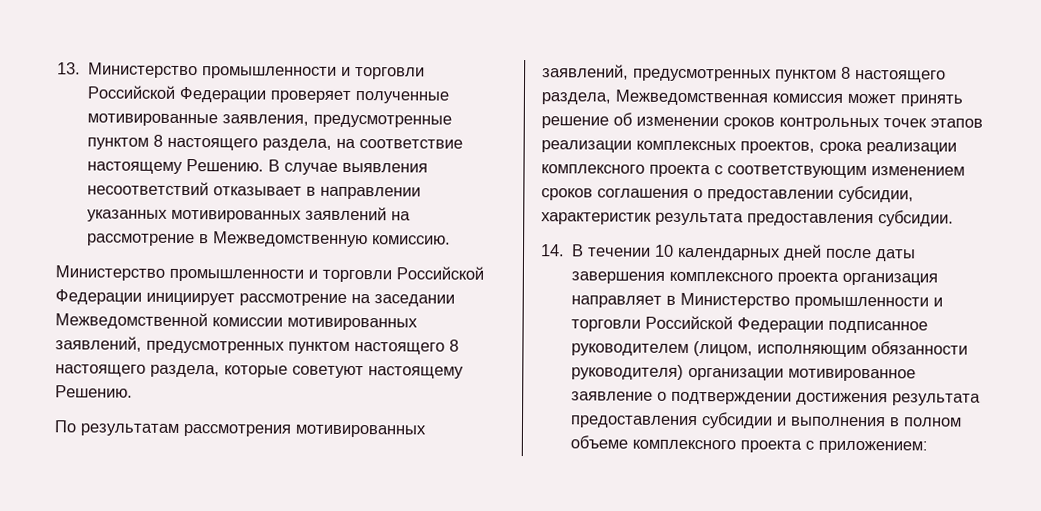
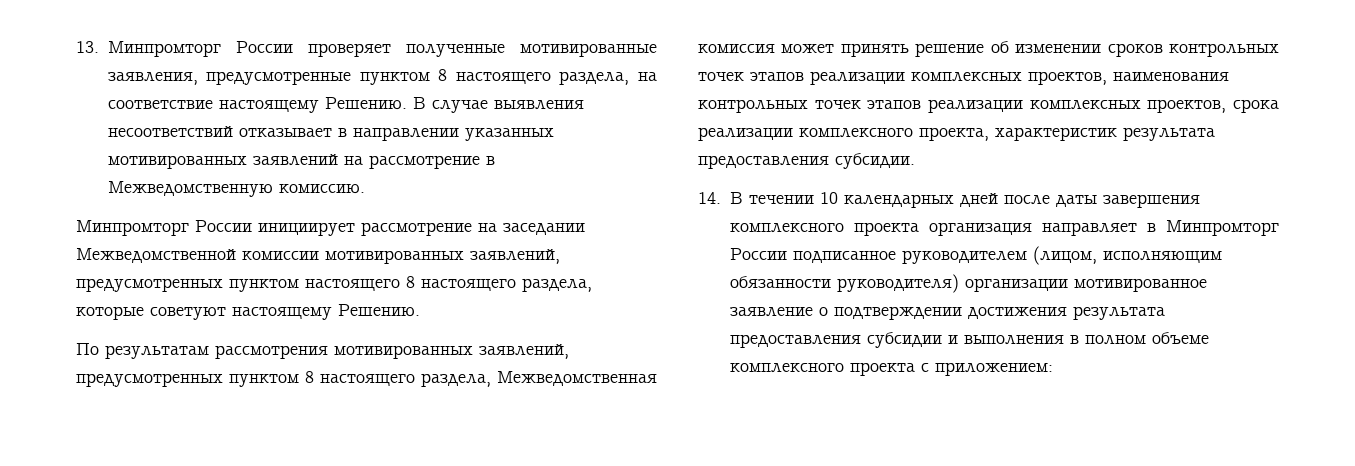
- 13. Министерство промышленности и торговли Российской Федерации проверяет полученные мотивированные заявления, предусмотренные пунктом 8 настоящего раздела, на соответствие настоящему Решению.
+ 13. Минпромторг России проверяет полученные мотивированные заявления, предусмотренные пунктом 8 настоящего раздела, на соответствие настоящему Решению.
- Министерство промышленности и торговли Российской Федерации инициирует рассмотрение на заседании Межведомственной комиссии мотивированных заявлений, предусмотренных пунктом настоящего 8 настоящего раздела, которые советуют настоящему Решению.
+ Минпромторг России инициирует рассмотрение на заседании Межведомственной комиссии мотивированных заявлений, предусмотренных пунктом настоящего 8 настоящего раздела, которые советуют настоящему Решению.
- По результатам рассмотрения мотивированных заявлений, предусмотренных пунктом 8 настоящего раздела, Межведомственная комиссия может принять решение об изменении сроков контрольных точек этапов реализации комплексных проектов, срока реализации комплексного проекта с соответствующим изменением сроков соглашения о предоставлении субсидии, характеристик результата предоставления субсидии.
+ По результатам рассмотрения мотивированных заявлений, предусмотренных пунктом 8 настоящего раздела, Межведомственная комиссия может принять решение об изменении сроков контрольных точек этапов реализации комплексных проектов, наименования контрольных точек этапов реализации комплексных проектов, срока реализации комплексного проекта, характеристик результата предоставления субсидии.
- 14. В течении 10 календарных дней после даты завершения комплексного проекта организация направляет в Министерство промышленности и торговли Российской Федерации подписанное руководителем (лицом, исполняющим обязанности руководителя) организации мотивированное заявление о подтверждении достижения результата предоставления субсидии и выполнения в полном объеме комплексного проекта с приложением:
+ 14. В течении 10 календарных дней после даты завершения комплексного проекта организация направляет в Минпромторг России подписанное руководителем (лицом, исполняющим обязанности руководителя) организации мотивированное заявление о подтверждении достижения результата предоставления субсидии и выполнения в полном объеме комплексного проекта с приложением:

